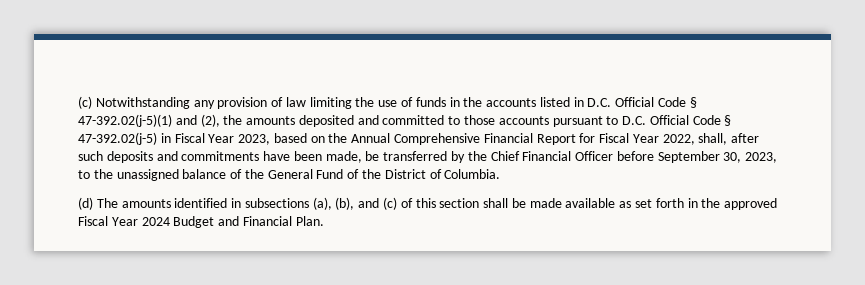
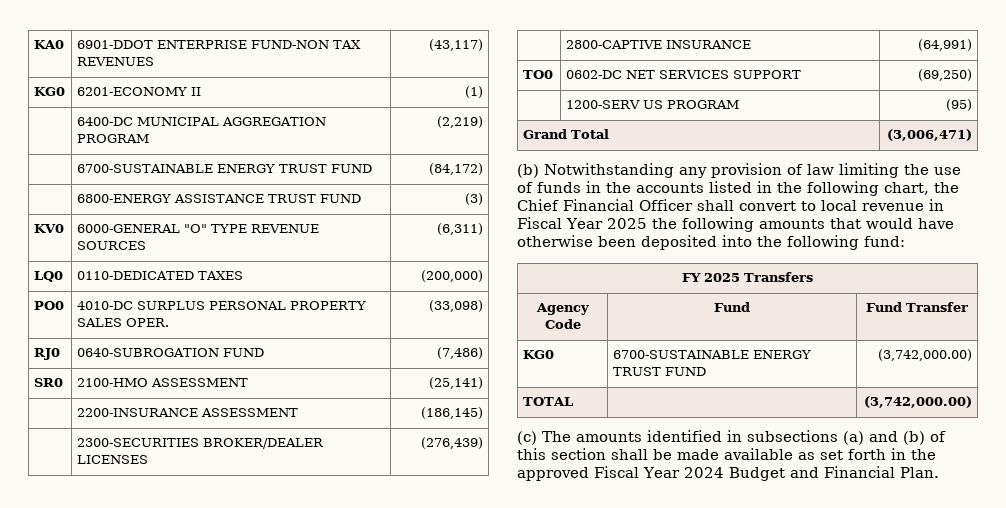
- (c) Notwithstanding any provision of law limiting the use of funds in the accounts listed in D.C. Official Code § 47-392.02(j-5)(1) and (2), the amounts deposited and committed to those accounts pursuant to D.C. Official Code § 47-392.02(j-5) in Fiscal Year 2023, based on the Annual Comprehensive Financial Report for Fiscal Year 2022, shall, after such deposits and commitments have been made, be transferred by the Chief Financial Officer before September 30, 2023, to the unassigned balance of the General Fund of the District of Columbia.
- (d) The amounts identified in subsections (a), (b), and (c) of this section shall be made available as set forth in the approved Fiscal Year 2024 Budget and Financial Plan.
+ KA0 | 6901-DDOT ENTERPRISE FUND-NON TAX REVENUES | (43,117)
+ KG0 | 6201-ECONOMY II | (1)
+ | 6400-DC MUNICIPAL AGGREGATION PROGRAM | (2,219)
+ | 6700-SUSTAINABLE ENERGY TRUST FUND | (84,172)
+ | 6800-ENERGY ASSISTANCE TRUST FUND | (3)
+ KV0 | 6000-GENERAL "O" TYPE REVENUE SOURCES | (6,311)
+ LQ0 | 0110-DEDICATED TAXES | (200,000)
+ PO0 | 4010-DC SURPLUS PERSONAL PROPERTY SALES OPER. | (33,098)
+ RJ0 | 0640-SUBROGATION FUND | (7,486)
+ SR0 | 2100-HMO ASSESSMENT | (25,141)
+ | 2200-INSURANCE ASSESSMENT | (186,145)
+ | 2300-SECURITIES BROKER/DEALER LICENSES | (276,439)
+ | 2800-CAPTIVE INSURANCE | (64,991)
+ TO0 | 0602-DC NET SERVICES SUPPORT | (69,250)
+ | 1200-SERV US PROGRAM | (95)
+ Grand Total | (3,006,471)
+ (b) Notwithstanding any provision of law limiting the use of funds in the accounts listed in the following chart, the Chief Financial Officer shall convert to local revenue in Fiscal Year 2025 the following amounts that would have otherwise been deposited into the following fund:
+ FY 2025 Transfers
+ Agency Code | Fund | Fund Transfer
+ KG0 | 6700-SUSTAINABLE ENERGY TRUST FUND | (3,742,000.00)
+ TOTAL | | (3,742,000.00)
+ (c) The amounts identified in subsections (a) and (b) of this section shall be made available as set forth in the approved Fiscal Year 2024 Budget and Financial Plan.

